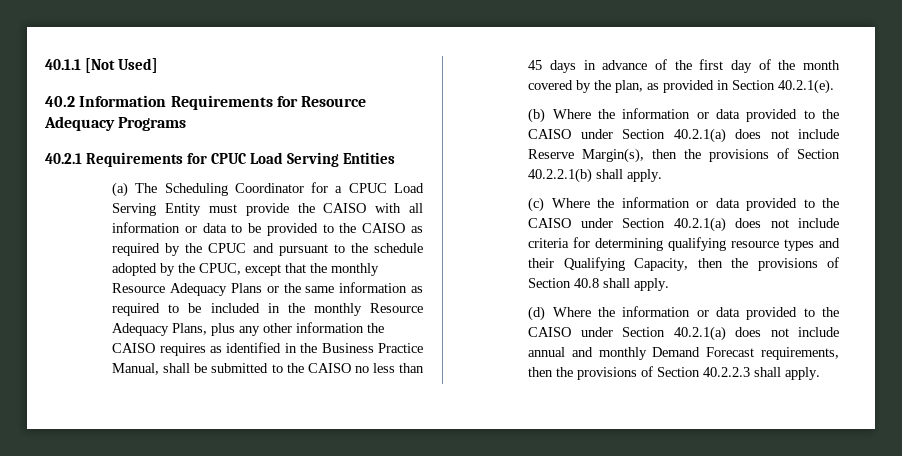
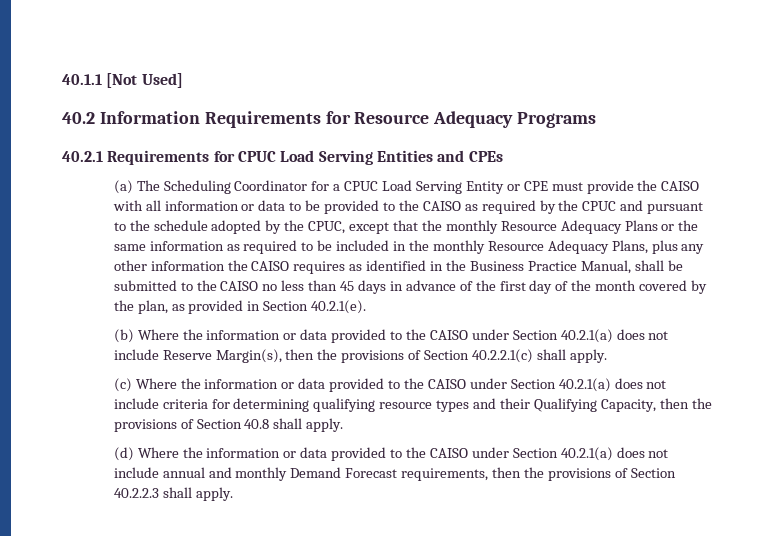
- 40.2.1 Requirements for CPUC Load Serving Entities
+ 40.2.1 Requirements for CPUC Load Serving Entities and CPEs
- (a) The Scheduling Coordinator for a CPUC Load Serving Entity must provide the CAISO with all information or data to be provided to the CAISO as required by the CPUC and pursuant to the schedule adopted by the CPUC, except that the monthly Resource Adequacy Plans or the same information as required to be included in the monthly Resource Adequacy Plans, plus any other information the CAISO requires as identified in the Business Practice Manual, shall be submitted to the CAISO no less than 45 days in advance of the first day of the month covered by the plan, as provided in Section 40.2.1(e).
+ (a) The Scheduling Coordinator for a CPUC Load Serving Entity or CPE must provide the CAISO with all information or data to be provided to the CAISO as required by the CPUC and pursuant to the schedule adopted by the CPUC, except that the monthly Resource Adequacy Plans or the same information as required to be included in the monthly Resource Adequacy Plans, plus any other information the CAISO requires as identified in the Business Practice Manual, shall be submitted to the CAISO no less than 45 days in advance of the first day of the month covered by the plan, as provided in Section 40.2.1(e).
- (b) Where the information or data provided to the CAISO under Section 40.2.1(a) does not include Reserve Margin(s), then the provisions of Section 40.2.2.1(b) shall apply.
+ (b) Where the information or data provided to the CAISO under Section 40.2.1(a) does not include Reserve Margin(s), then the provisions of Section 40.2.2.1(c) shall apply.

